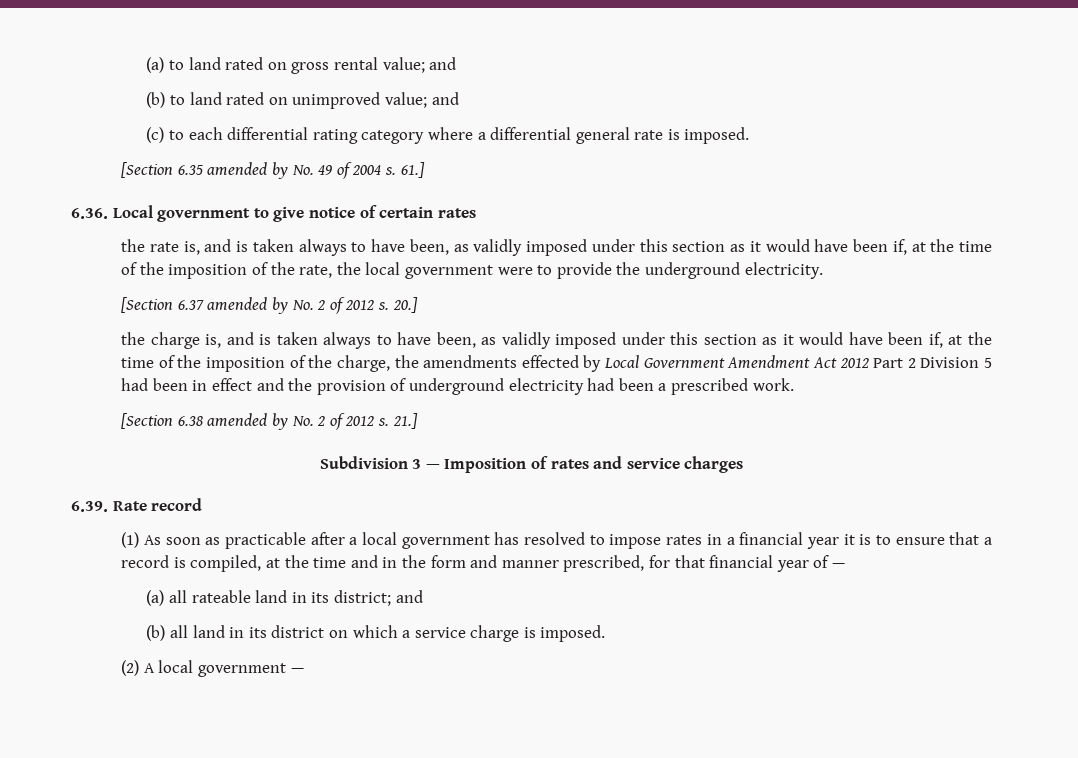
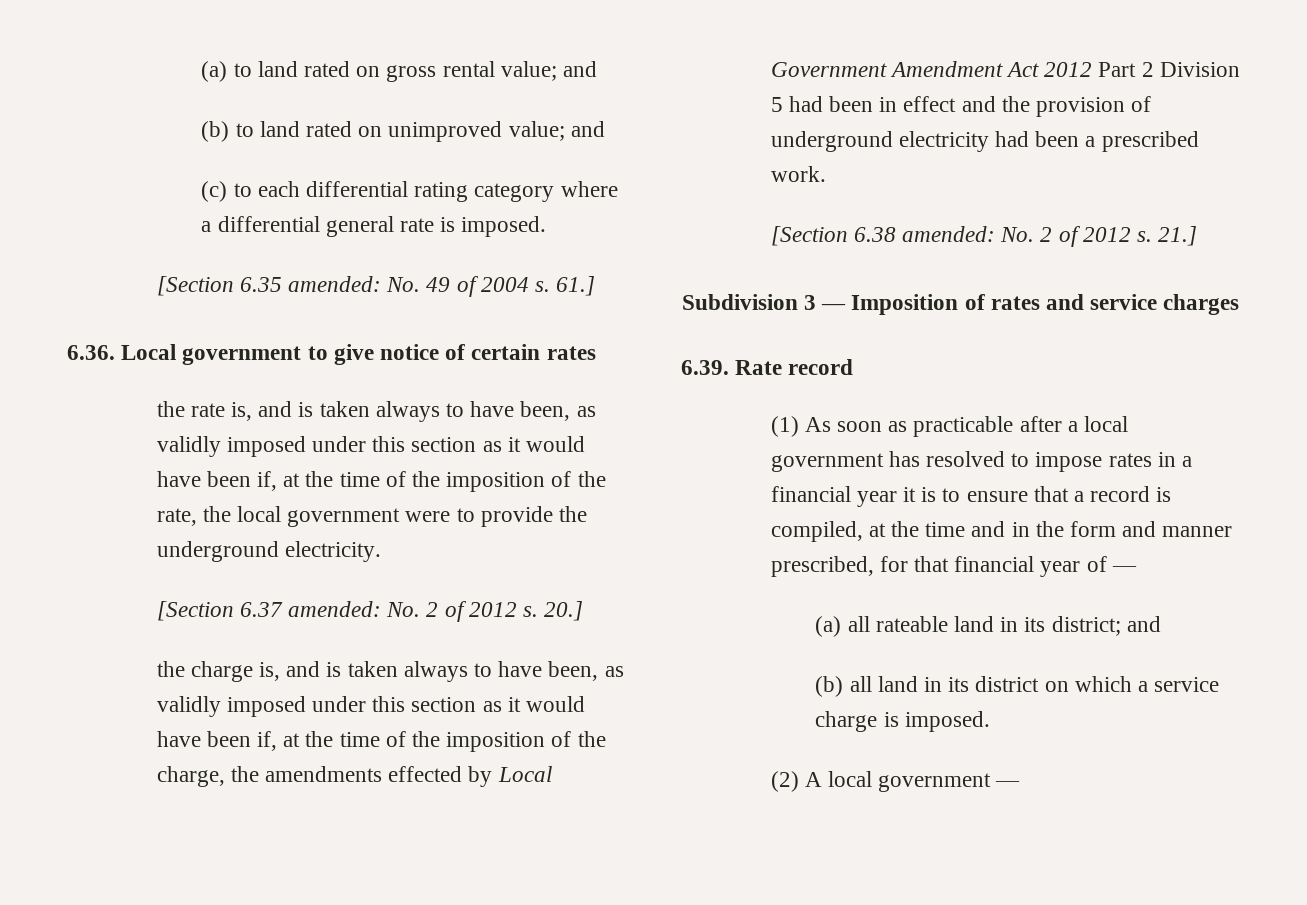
- [Section 6.35 amended by No. 49 of 2004 s.
+ [Section 6.35 amended: No. 49 of 2004 s.
- [Section 6.37 amended by No. 2 of 2012 s.
+ [Section 6.37 amended: No. 2 of 2012 s.
- [Section 6.38 amended by No. 2 of 2012 s.
+ [Section 6.38 amended: No. 2 of 2012 s.

